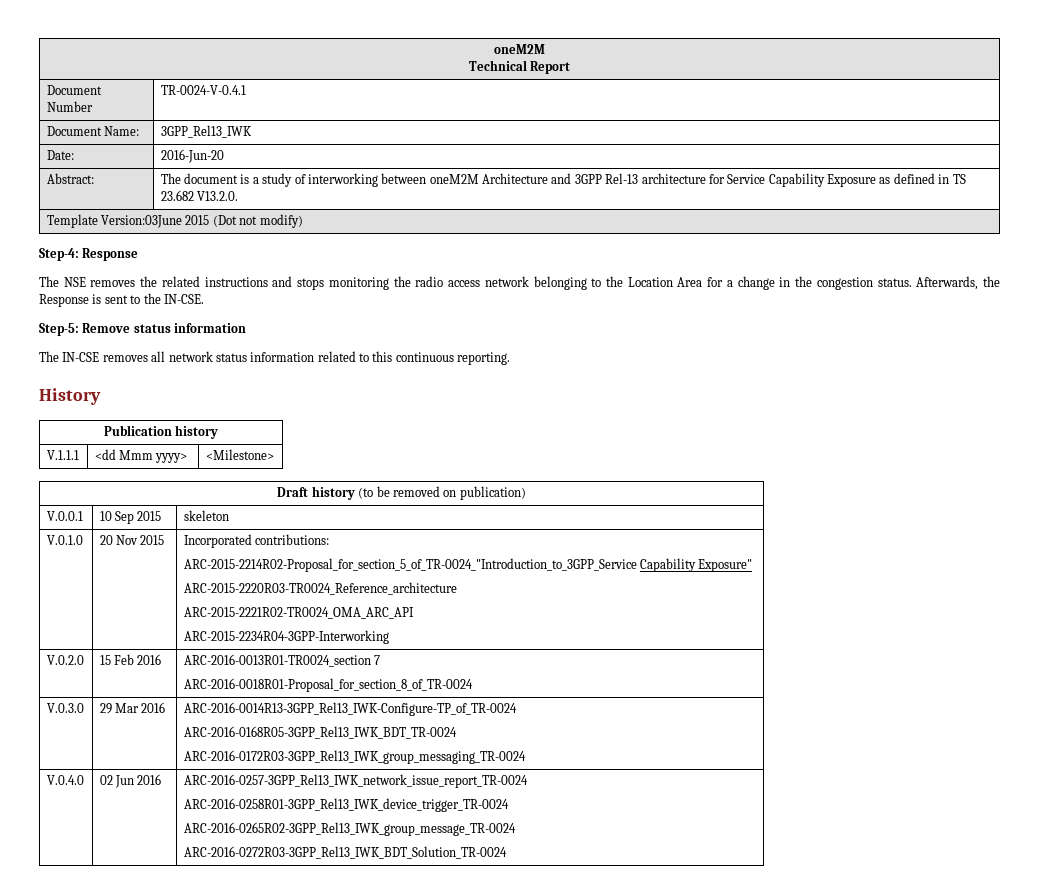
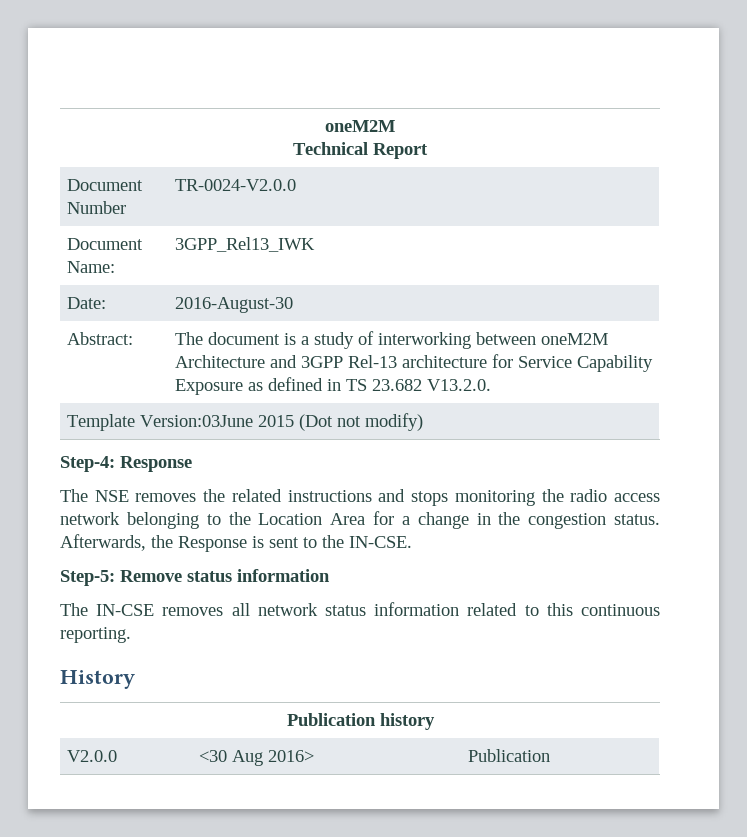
- Document Number | TR-0024-V-0.4.1
+ Document Number | TR-0024-V2.0.0
- Date: | 2016-Jun-20
+ Date: | 2016-August-30
- V.1.1.1 | <dd Mmm yyyy> | <Milestone>
- Draft history (to be removed on publication)
- V.0.0.1 | 10 Sep 2015 | skeleton
- V.0.1.0 | 20 Nov 2015 | Incorporated contributions:
- ARC-2015-2214R02-Proposal_for_section_5_of_TR-0024_"Introduction_to_3GPP_Service Capability Exposure"
- ARC-2015-2220R03-TR0024_Reference_architecture
- ARC-2015-2221R02-TR0024_OMA_ARC_API
- ARC-2015-2234R04-3GPP-Interworking
- V.0.2.0 | 15 Feb 2016 | ARC-2016-0013R01-TR0024_section 7
- ARC-2016-0018R01-Proposal_for_section_8_of_TR-0024
- V.0.3.0 | 29 Mar 2016 | ARC-2016-0014R13-3GPP_Rel13_IWK-Configure-TP_of_TR-0024
- ARC-2016-0168R05-3GPP_Rel13_IWK_BDT_TR-0024
- ARC-2016-0172R03-3GPP_Rel13_IWK_group_messaging_TR-0024
- V.0.4.0 | 02 Jun 2016 | ARC-2016-0257-3GPP_Rel13_IWK_network_issue_report_TR-0024
- ARC-2016-0258R01-3GPP_Rel13_IWK_device_trigger_TR-0024
- ARC-2016-0265R02-3GPP_Rel13_IWK_group_message_TR-0024
- ARC-2016-0272R03-3GPP_Rel13_IWK_BDT_Solution_TR-0024
+ V2.0.0 | <30 Aug 2016> | Publication

